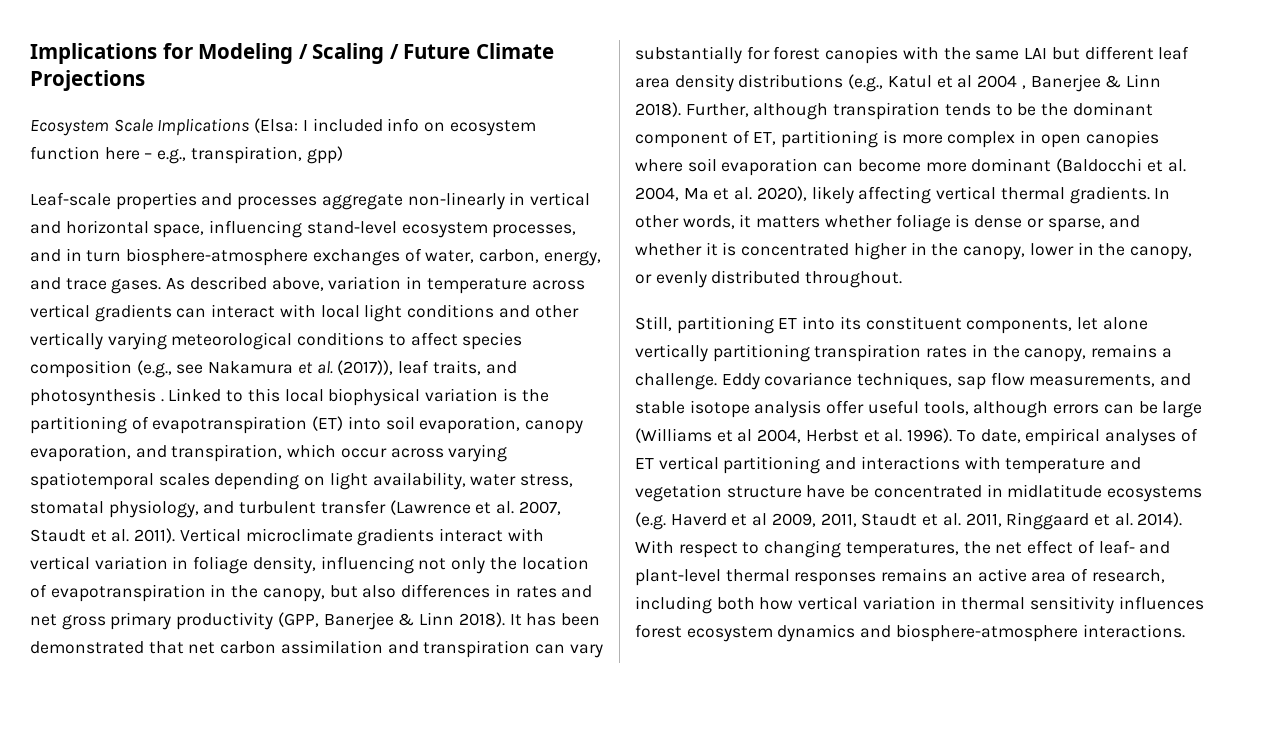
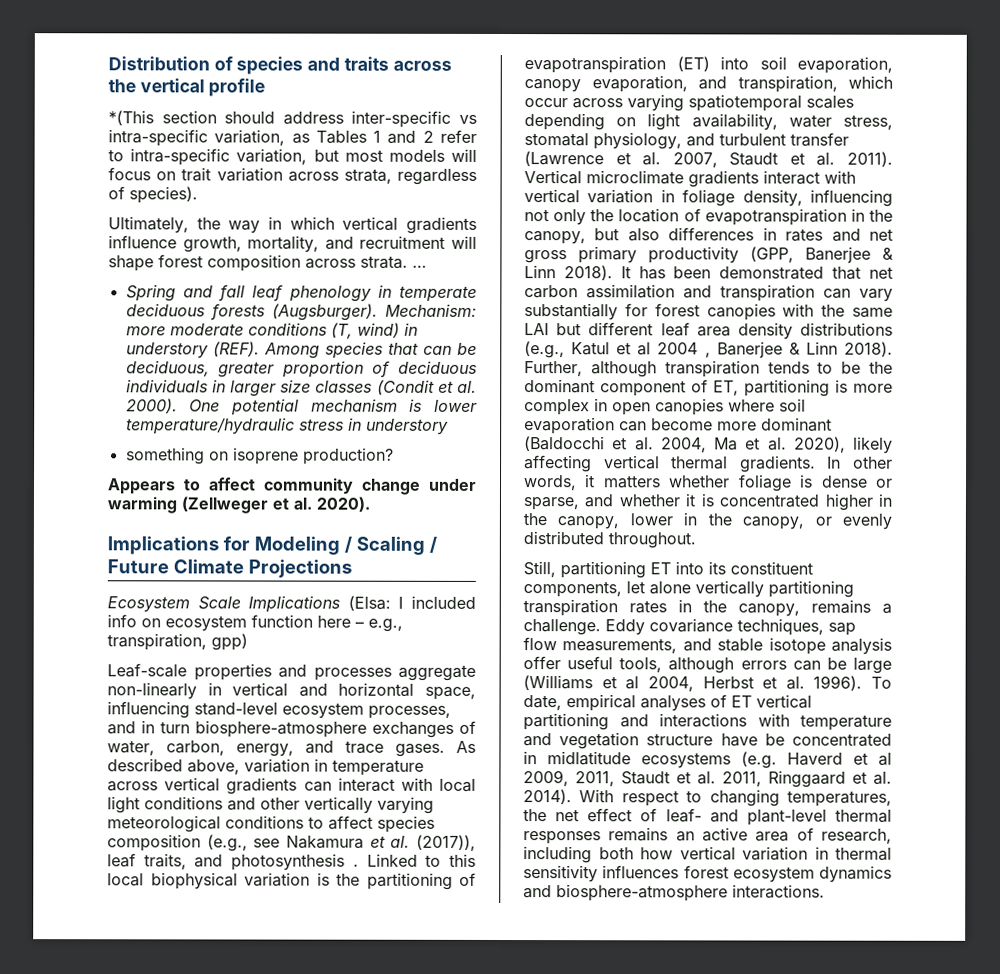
+ Distribution of species and traits across the vertical profile
+ *(This section should address inter-specific vs intra-specific variation, as Tables 1 and 2 refer to intra-specific variation, but most models will focus on trait variation across strata, regardless of species).
+ Ultimately, the way in which vertical gradients influence growth, mortality, and recruitment will shape forest composition across strata. …
+ Spring and fall leaf phenology in temperate deciduous forests (Augsburger). Mechanism: more moderate conditions (T, wind) in understory (REF). Among species that can be deciduous, greater proportion of deciduous individuals in larger size classes (Condit et al. 2000). One potential mechanism is lower temperature/hydraulic stress in understory
+ something on isoprene production?
+ Appears to affect community change under warming (Zellweger et al. 2020).

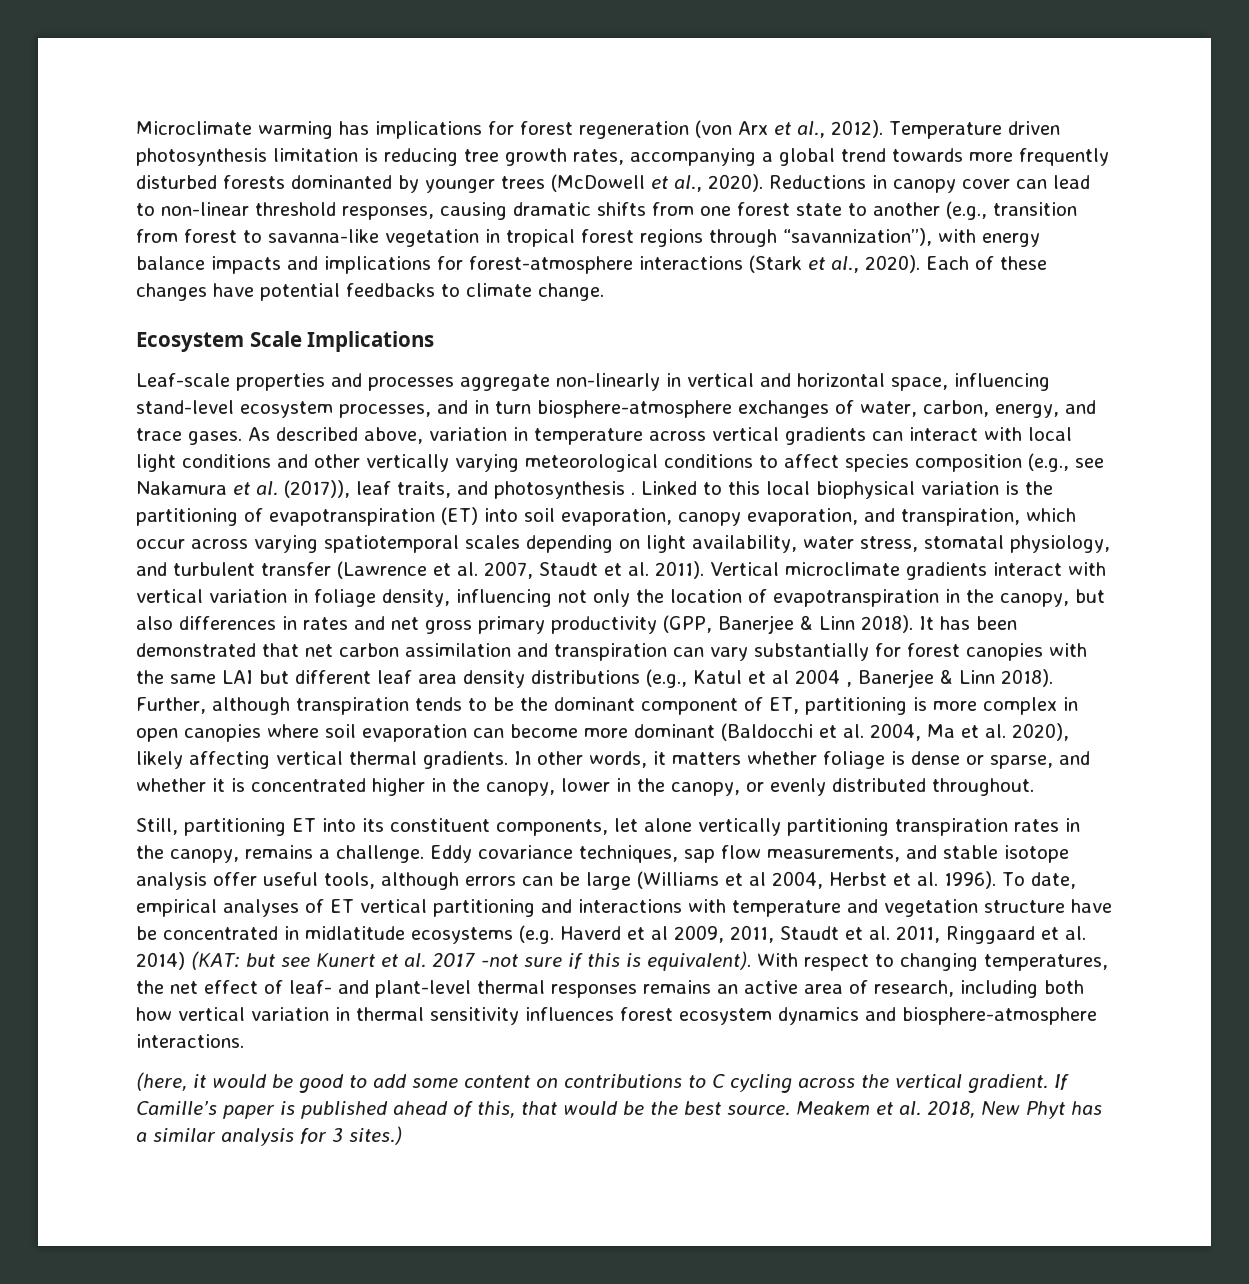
- Distribution of species and traits across the vertical profile
- *(This section should address inter-specific vs intra-specific variation, as Tables 1 and 2 refer to intra-specific variation, but most models will focus on trait variation across strata, regardless of species).
- Ultimately, the way in which vertical gradients influence growth, mortality, and recruitment will shape forest composition across strata. …
- Spring and fall leaf phenology in temperate deciduous forests (Augsburger). Mechanism: more moderate conditions (T, wind) in understory (REF). Among species that can be deciduous, greater proportion of deciduous individuals in larger size classes (Condit et al. 2000). One potential mechanism is lower temperature/hydraulic stress in understory
- something on isoprene production?
- Appears to affect community change under warming (Zellweger et al. 2020).
- Implications for Modeling / Scaling / Future Climate Projections
- Ecosystem Scale Implications (Elsa: I included info on ecosystem function here – e.g., transpiration, gpp)
+ Microclimate warming has implications for forest regeneration (von Arx et al., 2012). Temperature driven photosynthesis limitation is reducing tree growth rates, accompanying a global trend towards more frequently disturbed forests dominanted by younger trees (McDowell et al., 2020). Reductions in canopy cover can lead to non-linear threshold responses, causing dramatic shifts from one forest state to another (e.g., transition from forest to savanna-like vegetation in tropical forest regions through “savannization”), with energy balance impacts and implications for forest-atmosphere interactions (Stark et al., 2020). Each of these changes have potential feedbacks to climate change.
+ Ecosystem Scale Implications
- To date, empirical analyses of ET vertical partitioning and interactions with temperature and vegetation structure have be concentrated in midlatitude ecosystems (e.g. Haverd et al 2009, 2011, Staudt et al. 2011, Ringgaard et al. 2014).
+ To date, empirical analyses of ET vertical partitioning and interactions with temperature and vegetation structure have be concentrated in midlatitude ecosystems (e.g. Haverd et al 2009, 2011, Staudt et al. 2011, Ringgaard et al. 2014) (KAT: but see Kunert et al. 2017 -not sure if this is equivalent).
+ (here, it would be good to add some content on contributions to C cycling across the vertical gradient. If Camille’s paper is published ahead of this, that would be the best source. Meakem et al. 2018, New Phyt has a similar analysis for 3 sites.)

